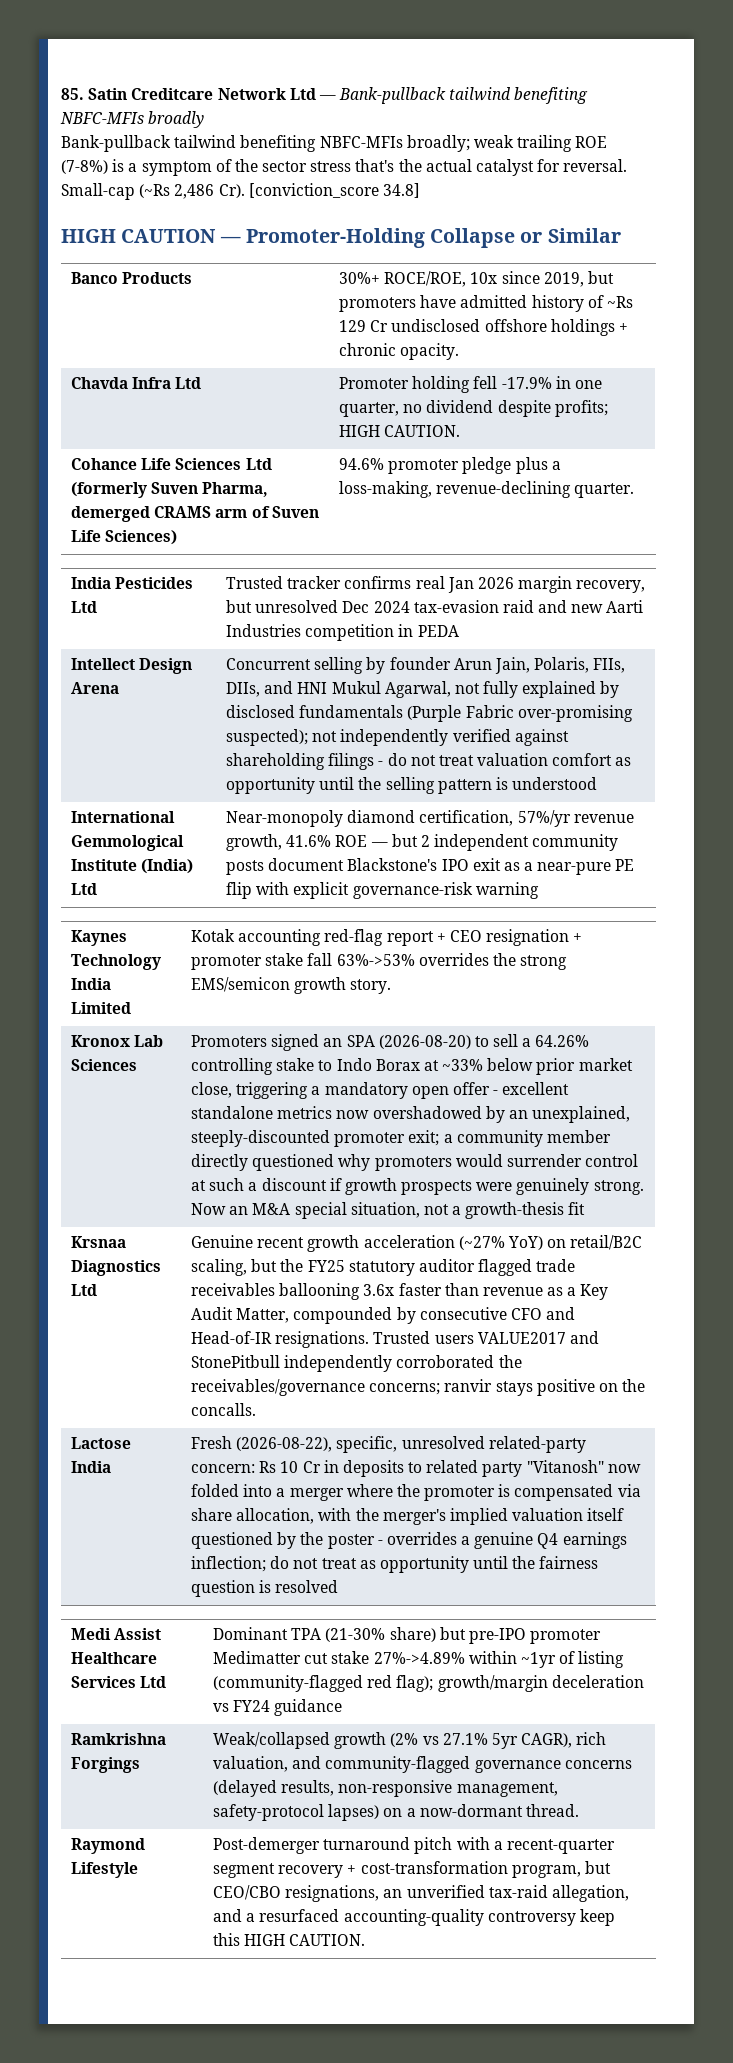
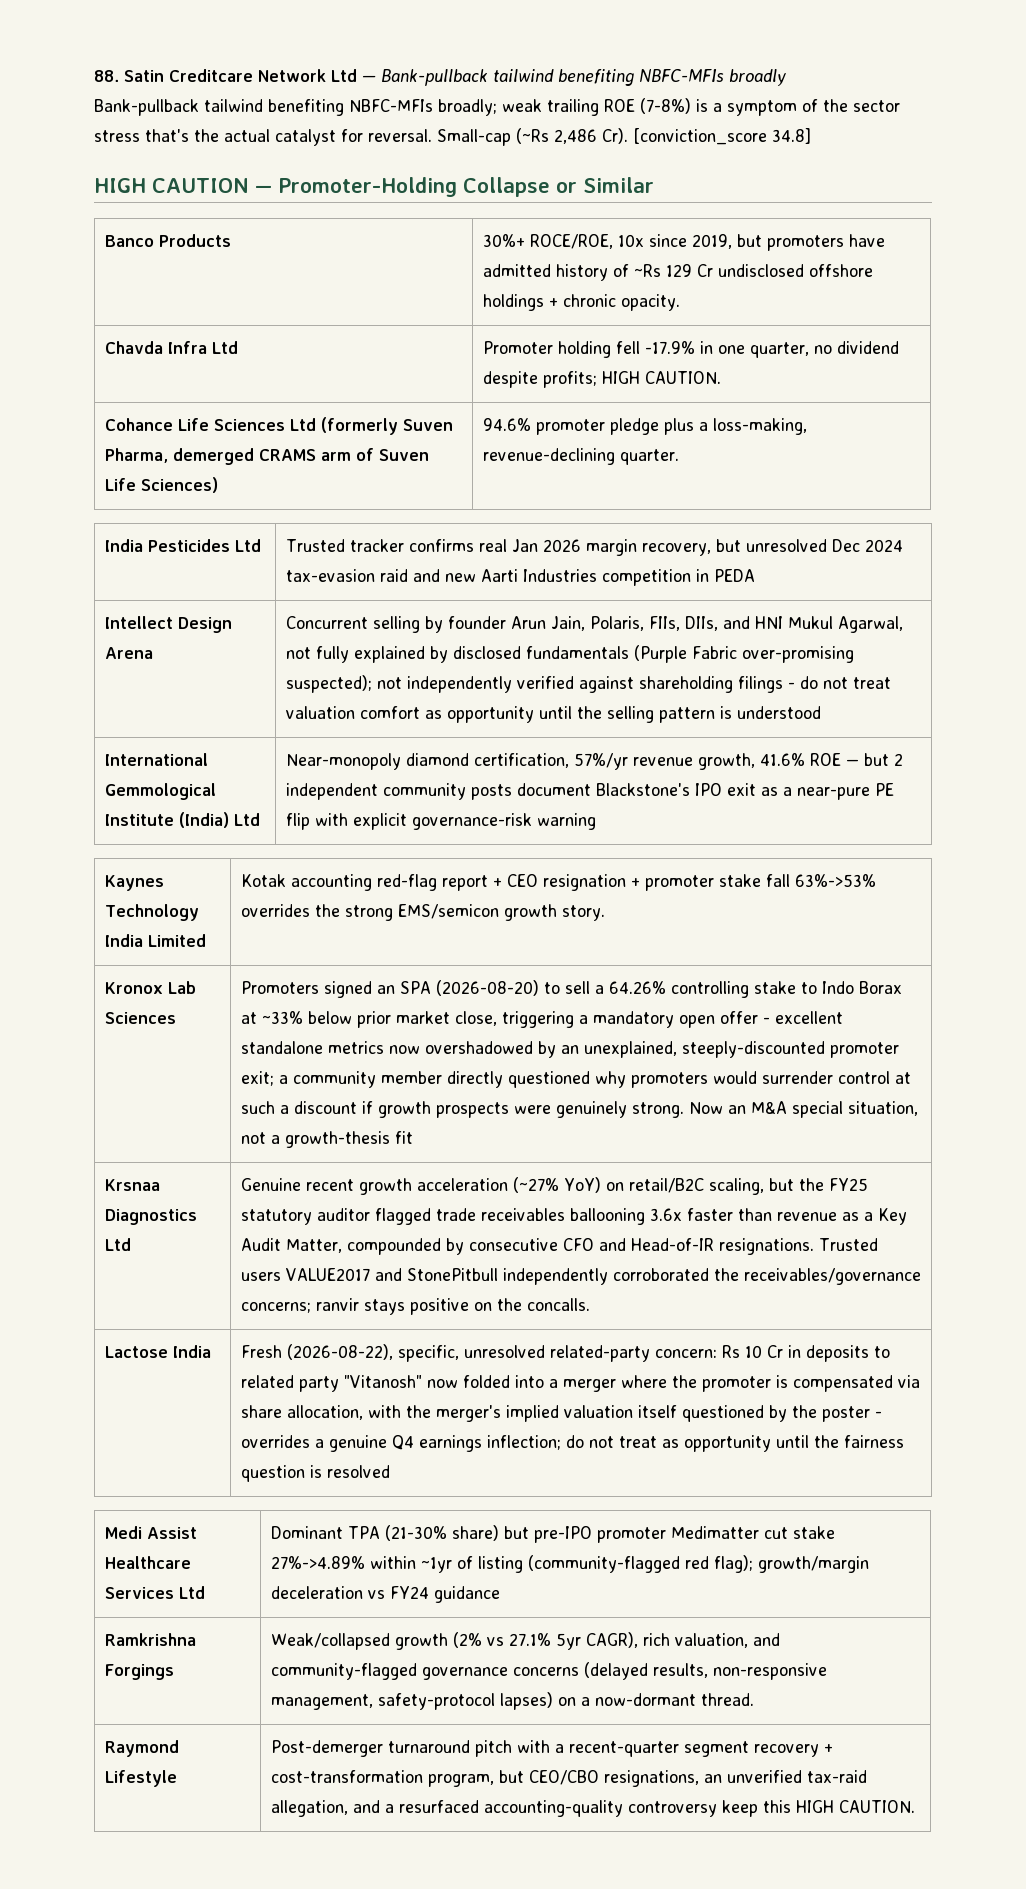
- 85. Satin Creditcare Network Ltd — Bank-pullback tailwind benefiting NBFC-MFIs broadly
+ 88. Satin Creditcare Network Ltd — Bank-pullback tailwind benefiting NBFC-MFIs broadly

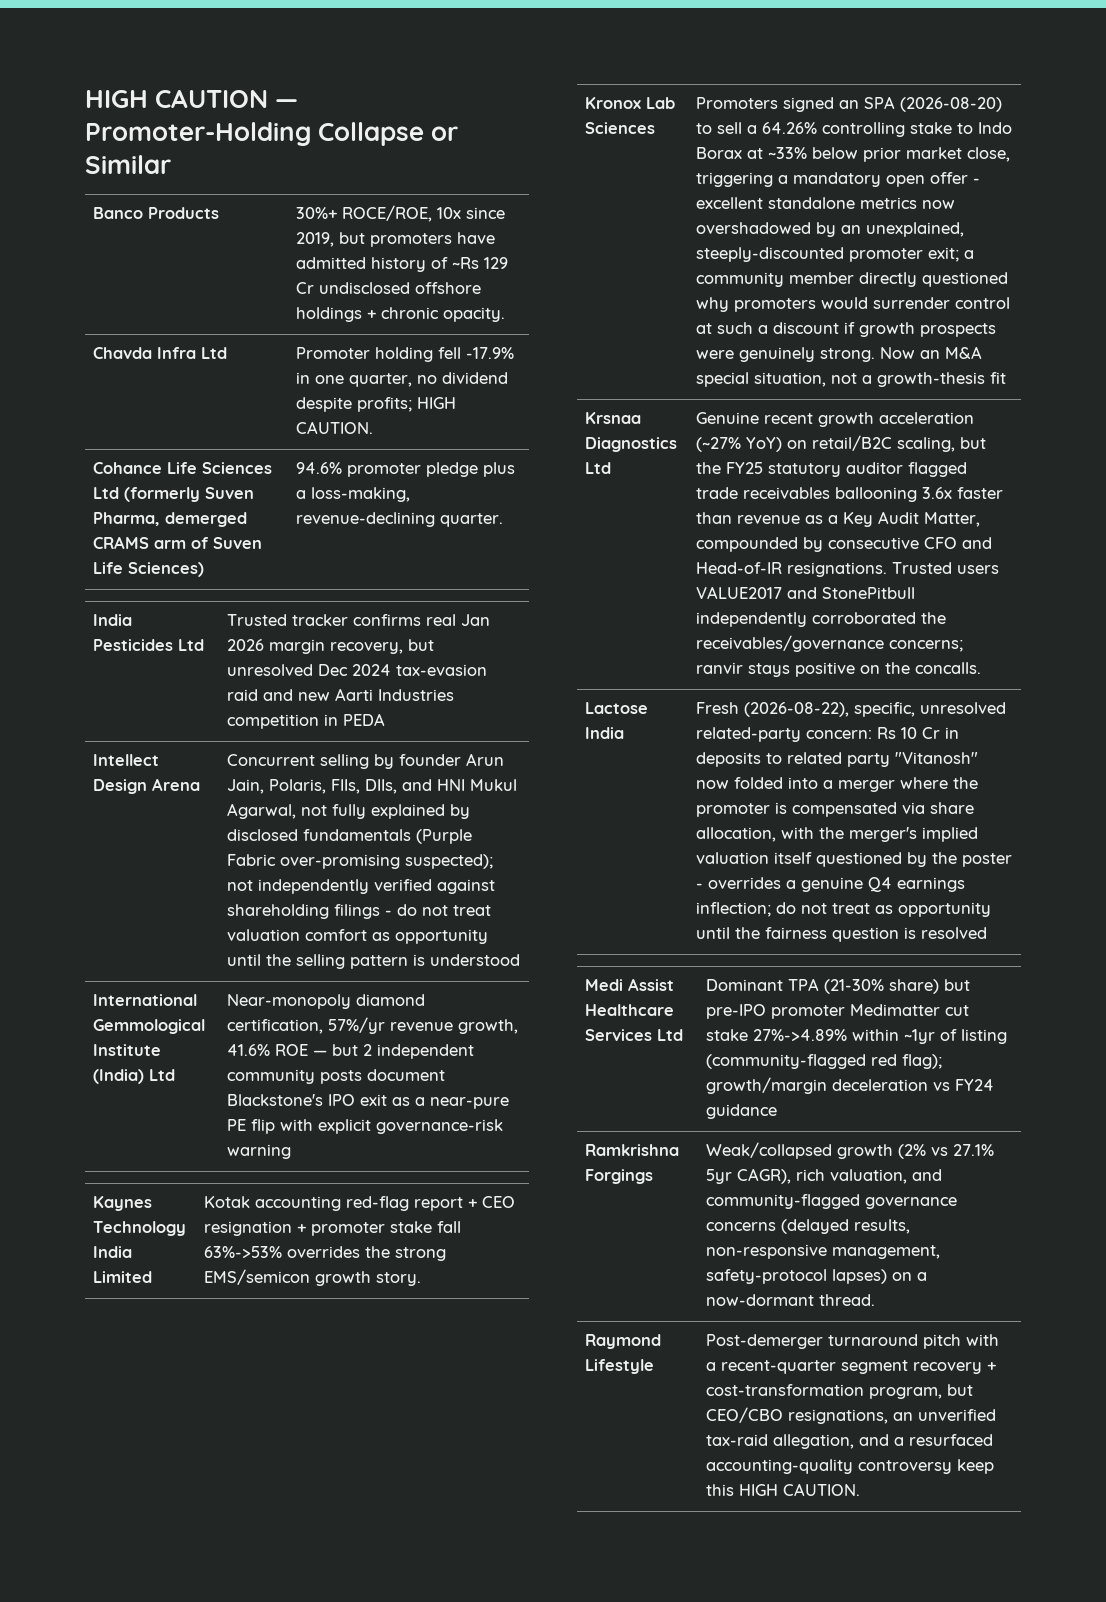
- 88. Satin Creditcare Network Ltd — Bank-pullback tailwind benefiting NBFC-MFIs broadly
- Bank-pullback tailwind benefiting NBFC-MFIs broadly; weak trailing ROE (7-8%) is a symptom of the sector stress that's the actual catalyst for reversal. Small-cap (~Rs 2,486 Cr). [conviction_score 34.8]

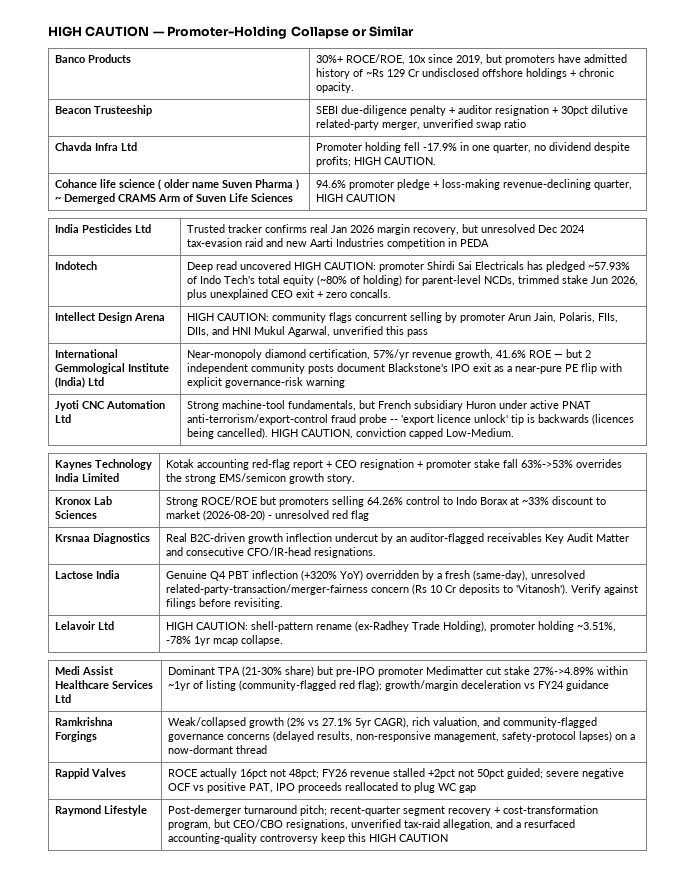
+ Beacon Trusteeship | SEBI due-diligence penalty + auditor resignation + 30pct dilutive related-party merger, unverified swap ratio
- Cohance Life Sciences Ltd (formerly Suven Pharma, demerged CRAMS arm of Suven Life Sciences) | 94.6% promoter pledge plus a loss-making, revenue-declining quarter.
+ Cohance life science ( older name Suven Pharma ) ~ Demerged CRAMS Arm of Suven Life Sciences | 94.6% promoter pledge + loss-making revenue-declining quarter, HIGH CAUTION
- Intellect Design Arena | Concurrent selling by founder Arun Jain, Polaris, FIIs, DIIs, and HNI Mukul Agarwal, not fully explained by disclosed fundamentals (Purple Fabric over-promising suspected); not independently verified against shareholding filings - do not treat valuation comfort as opportunity until the selling pattern is understood
+ Indotech | Deep read uncovered HIGH CAUTION: promoter Shirdi Sai Electricals has pledged ~57.93% of Indo Tech's total equity (~80% of holding) for parent-level NCDs, trimmed stake Jun 2026, plus unexplained CEO exit + zero concalls.
+ Intellect Design Arena | HIGH CAUTION: community flags concurrent selling by promoter Arun Jain, Polaris, FIIs, DIIs, and HNI Mukul Agarwal, unverified this pass
+ Jyoti CNC Automation Ltd | Strong machine-tool fundamentals, but French subsidiary Huron under active PNAT anti-terrorism/export-control fraud probe -- 'export licence unlock' tip is backwards (licences being cancelled). HIGH CAUTION, conviction capped Low-Medium.
- Promoters signed an SPA (2026-08-20) to sell a 64.26% controlling stake to Indo Borax at ~33% below prior market close, triggering a mandatory open offer - excellent standalone metrics now overshadowed by an unexplained, steeply-discounted promoter exit; a community member directly questioned why promoters would surrender control at such a discount if growth prospects were genuinely strong. Now an M&A special situation, not a growth-thesis fit
- Krsnaa Diagnostics Ltd | Genuine recent growth acceleration (~27% YoY) on retail/B2C scaling, but the FY25 statutory auditor flagged trade receivables ballooning 3.6x faster than revenue as a Key Audit Matter, compounded by consecutive CFO and Head-of-IR resignations. Trusted users VALUE2017 and StonePitbull independently corroborated the receivables/governance concerns; ranvir stays positive on the concalls.
- Lactose India | Fresh (2026-08-22), specific, unresolved related-party concern: Rs 10 Cr in deposits to related party "Vitanosh" now folded into a merger where the promoter is compensated via share allocation, with the merger's implied valuation itself questioned by the poster - overrides a genuine Q4 earnings inflection; do not treat as opportunity until the fairness question is resolved
+ Strong ROCE/ROE but promoters selling 64.26% control to Indo Borax at ~33% discount to market (2026-08-20) - unresolved red flag
+ Krsnaa Diagnostics | Real B2C-driven growth inflection undercut by an auditor-flagged receivables Key Audit Matter and consecutive CFO/IR-head resignations.
+ Lactose India | Genuine Q4 PBT inflection (+320% YoY) overridden by a fresh (same-day), unresolved related-party-transaction/merger-fairness concern (Rs 10 Cr deposits to 'Vitanosh'). Verify against filings before revisiting.
+ Lelavoir Ltd | HIGH CAUTION: shell-pattern rename (ex-Radhey Trade Holding), promoter holding ~3.51%, -78% 1yr mcap collapse.
- Ramkrishna Forgings | Weak/collapsed growth (2% vs 27.1% 5yr CAGR), rich valuation, and community-flagged governance concerns (delayed results, non-responsive management, safety-protocol lapses) on a now-dormant thread.
+ Ramkrishna Forgings | Weak/collapsed growth (2% vs 27.1% 5yr CAGR), rich valuation, and community-flagged governance concerns (delayed results, non-responsive management, safety-protocol lapses) on a now-dormant thread
+ Rappid Valves | ROCE actually 16pct not 48pct; FY26 revenue stalled +2pct not 50pct guided; severe negative OCF vs positive PAT, IPO proceeds reallocated to plug WC gap
- Raymond Lifestyle | Post-demerger turnaround pitch with a recent-quarter segment recovery + cost-transformation program, but CEO/CBO resignations, an unverified tax-raid allegation, and a resurfaced accounting-quality controversy keep this HIGH CAUTION.
+ Raymond Lifestyle | Post-demerger turnaround pitch; recent-quarter segment recovery + cost-transformation program, but CEO/CBO resignations, unverified tax-raid allegation, and a resurfaced accounting-quality controversy keep this HIGH CAUTION

